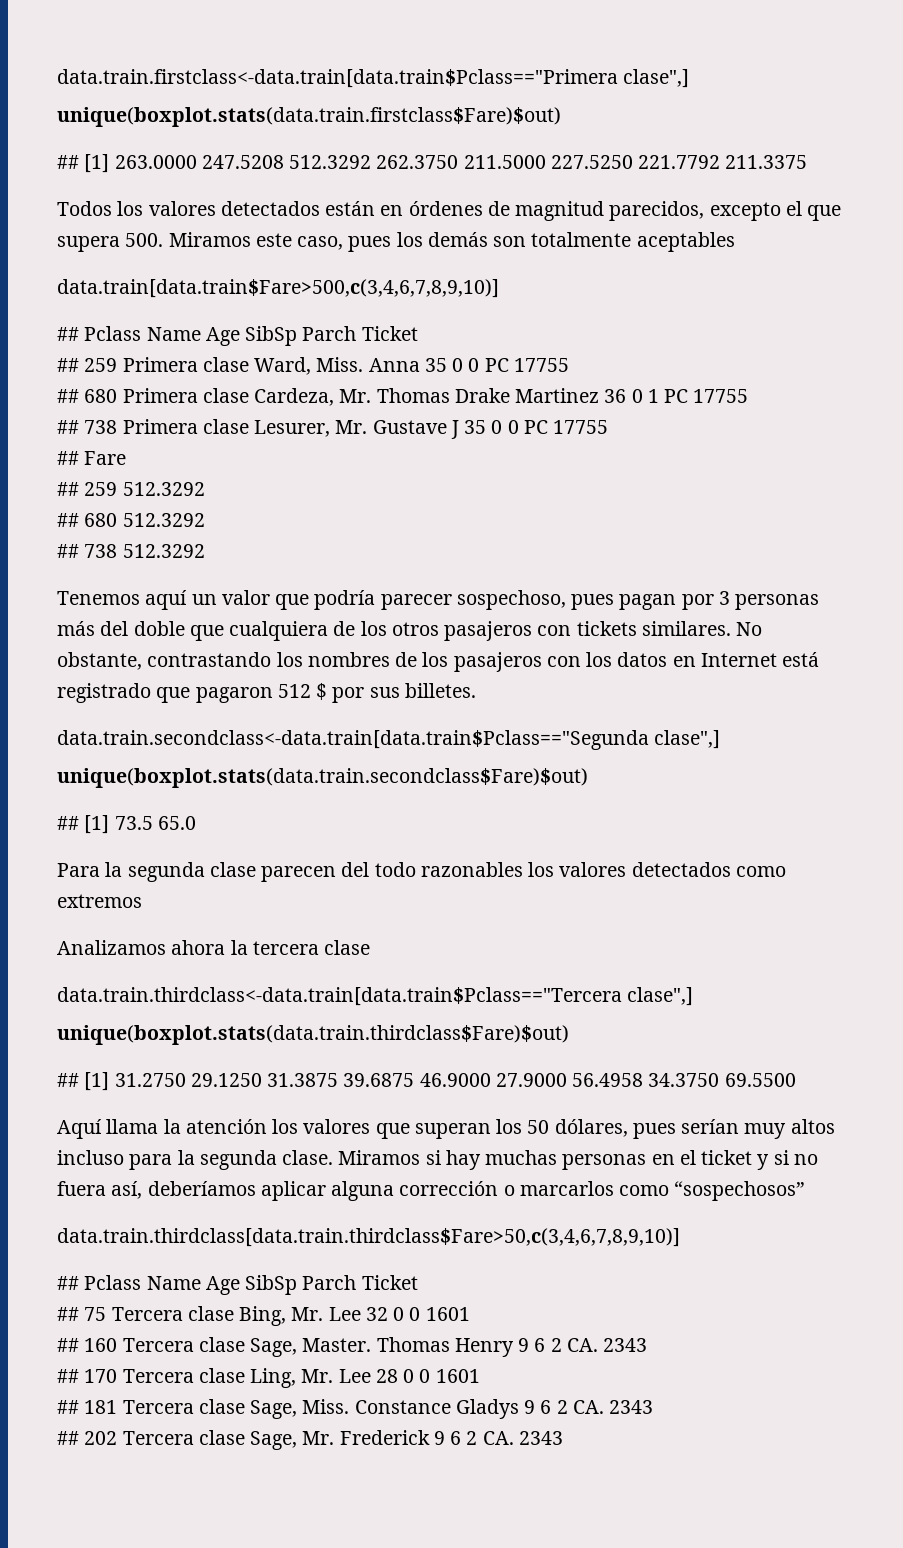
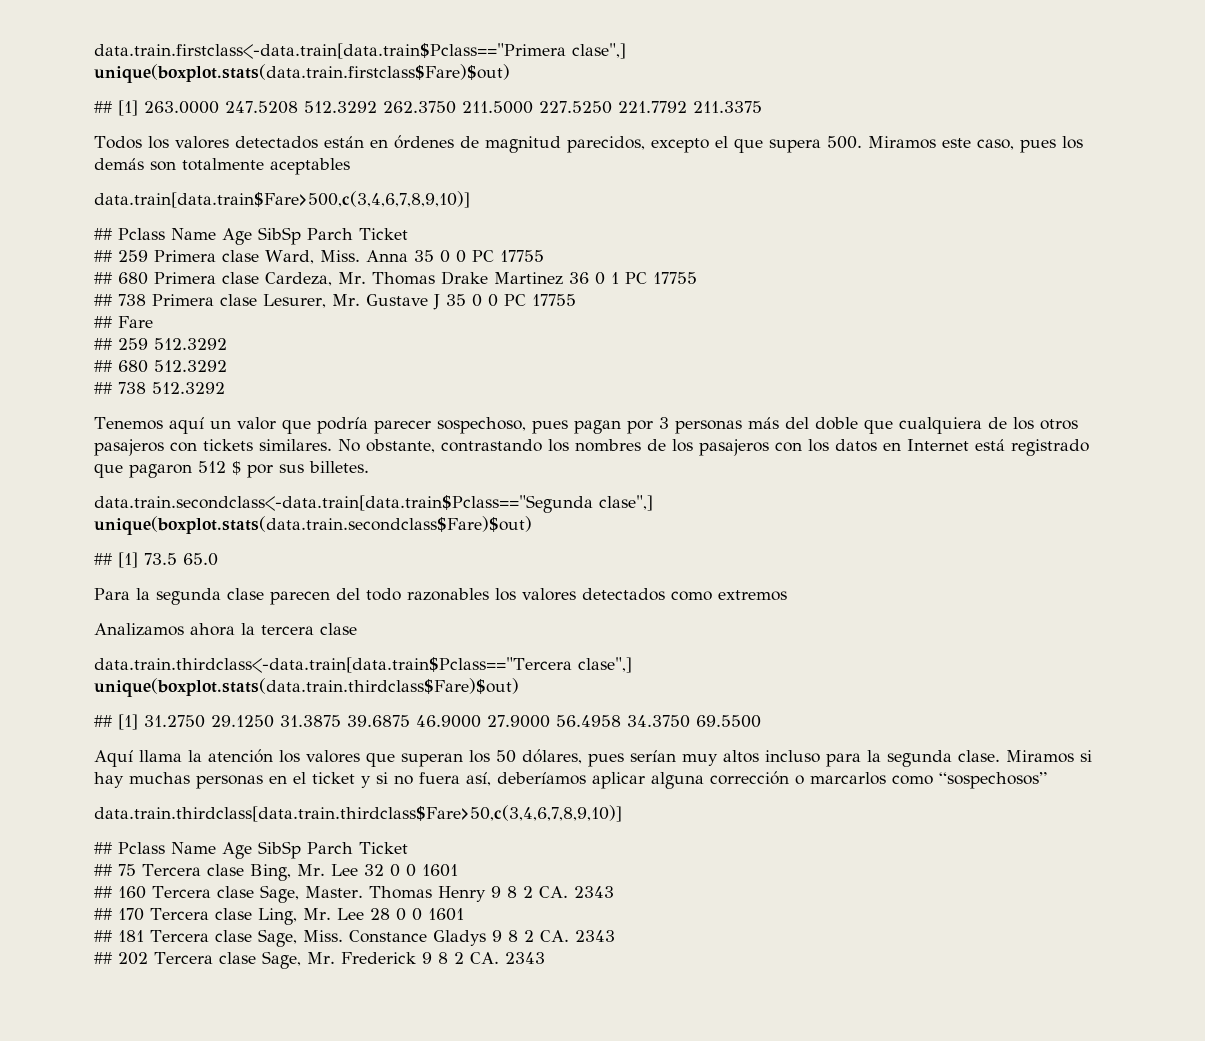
- Thomas Henry 9 6 2 CA. 2343
+ Thomas Henry 9 8 2 CA. 2343
- Constance Gladys 9 6 2 CA. 2343
+ Constance Gladys 9 8 2 CA. 2343
- ## 202 Tercera clase Sage, Mr. Frederick 9 6 2 CA. 2343
+ ## 202 Tercera clase Sage, Mr. Frederick 9 8 2 CA. 2343

